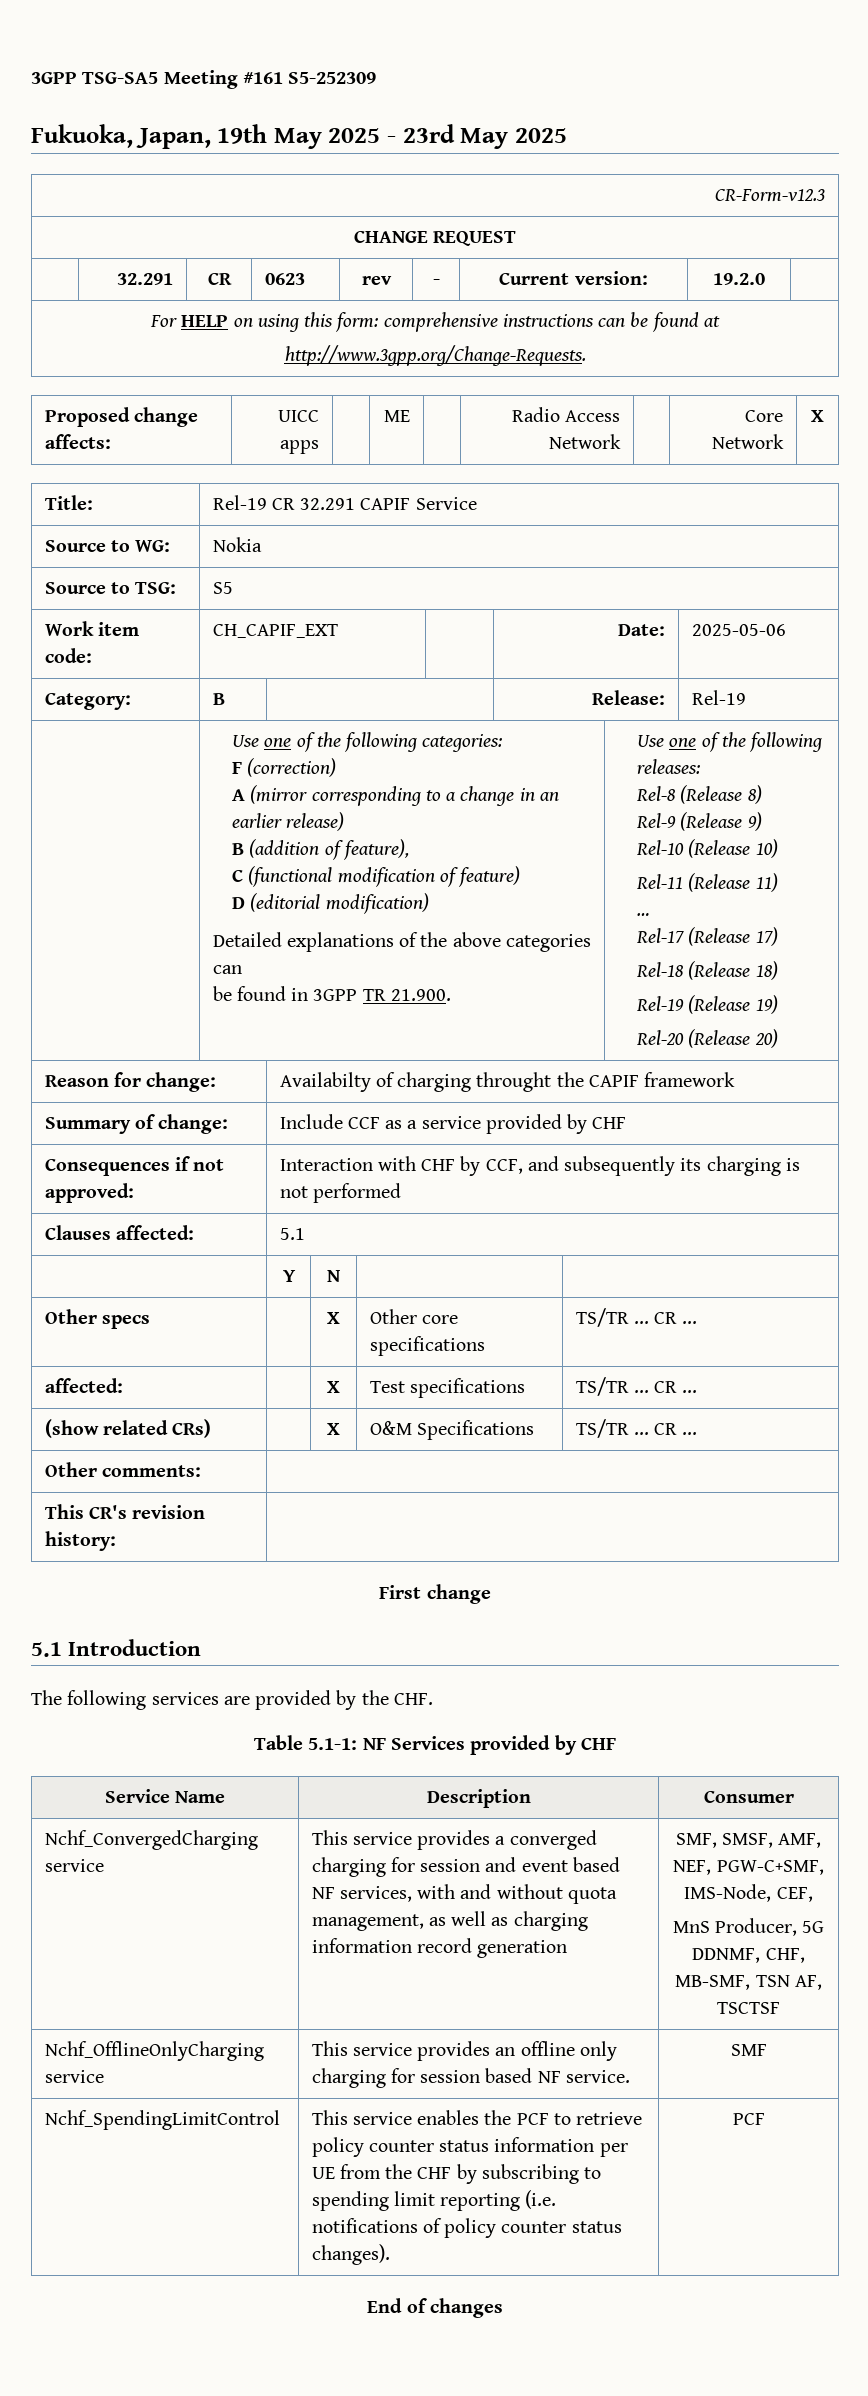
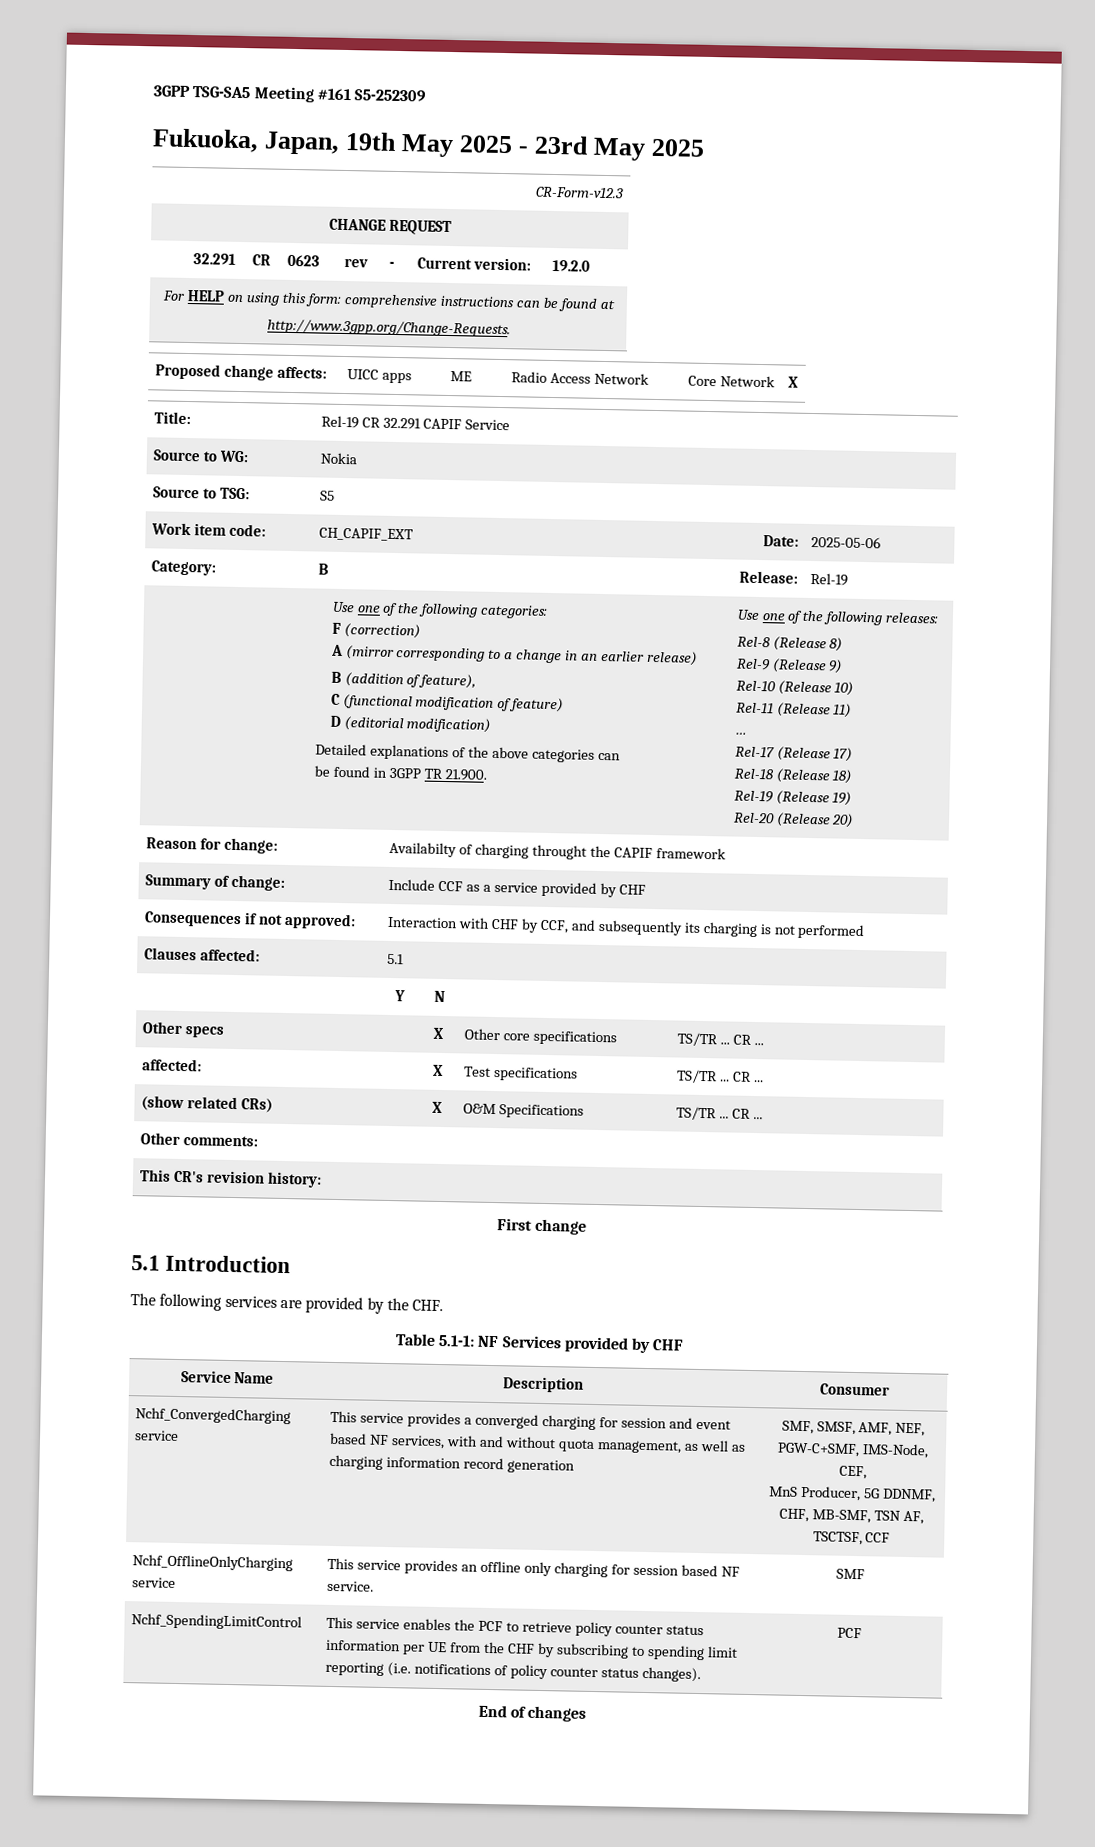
- MnS Producer, 5G DDNMF, CHF, MB-SMF, TSN AF, TSCTSF
+ MnS Producer, 5G DDNMF, CHF, MB-SMF, TSN AF, TSCTSF, CCF

